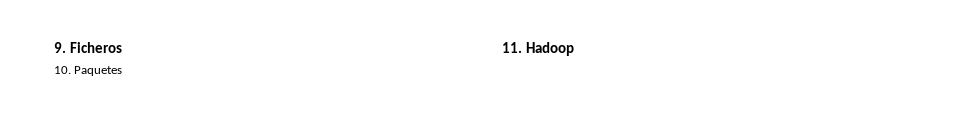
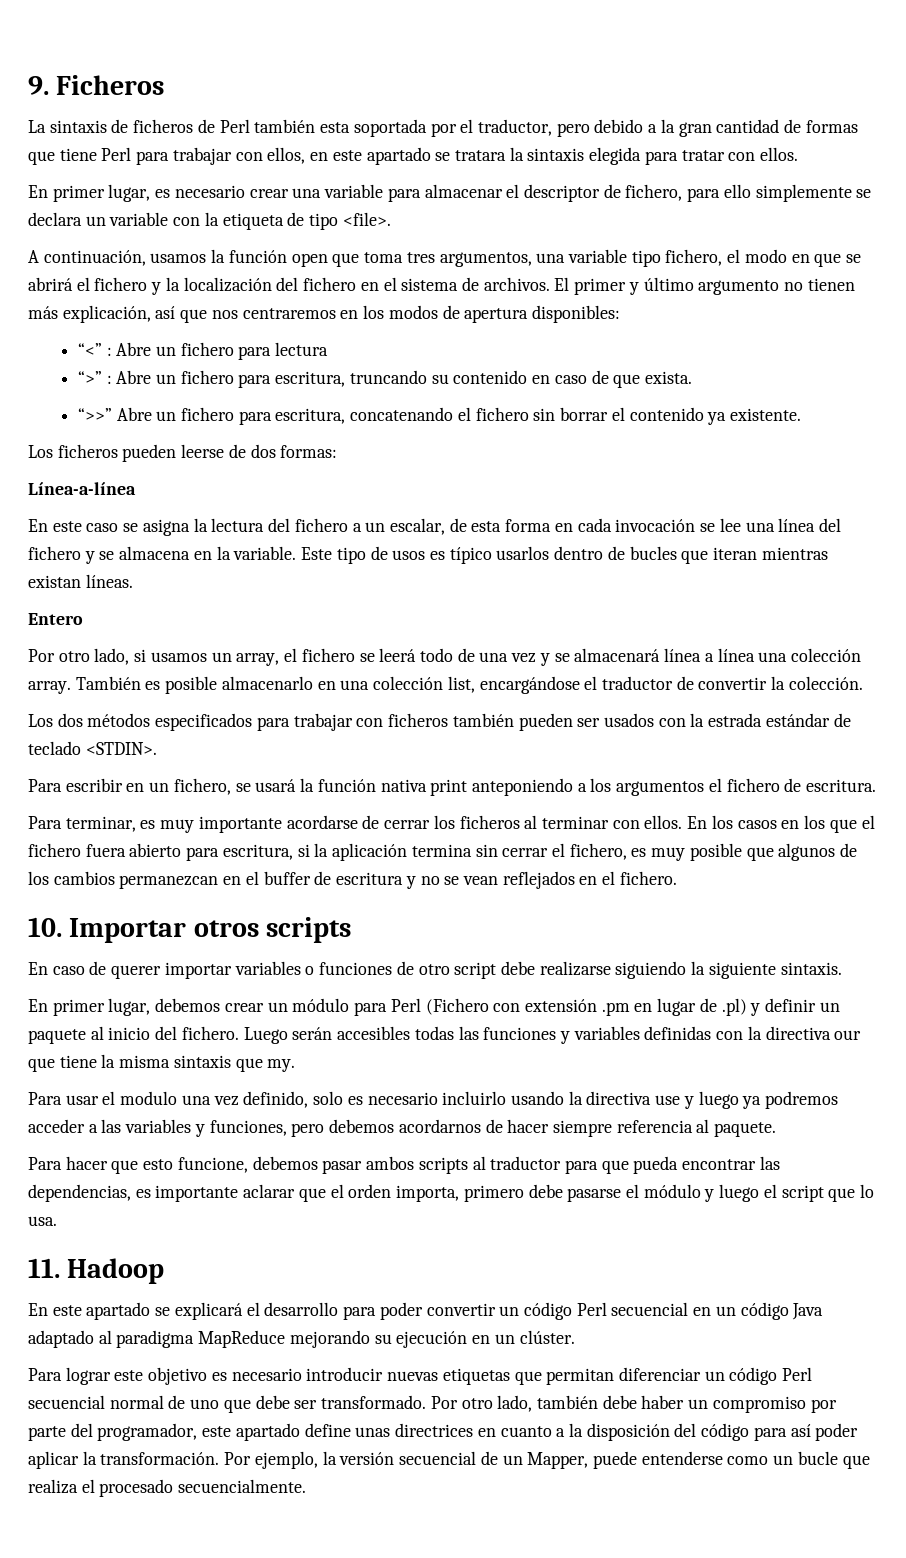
- 10. Paquetes
+ La sintaxis de ficheros de Perl también esta soportada por el traductor, pero debido a la gran cantidad de formas que tiene Perl para trabajar con ellos, en este apartado se tratara la sintaxis elegida para tratar con ellos.
+ En primer lugar, es necesario crear una variable para almacenar el descriptor de fichero, para ello simplemente se declara un variable con la etiqueta de tipo <file>.
+ A continuación, usamos la función open que toma tres argumentos, una variable tipo fichero, el modo en que se abrirá el fichero y la localización del fichero en el sistema de archivos. El primer y último argumento no tienen más explicación, así que nos centraremos en los modos de apertura disponibles:
+ “<” : Abre un fichero para lectura
+ “>” : Abre un fichero para escritura, truncando su contenido en caso de que exista.
+ “>>” Abre un fichero para escritura, concatenando el fichero sin borrar el contenido ya existente.
+ Los ficheros pueden leerse de dos formas:
+ Línea-a-línea
+ En este caso se asigna la lectura del fichero a un escalar, de esta forma en cada invocación se lee una línea del fichero y se almacena en la variable. Este tipo de usos es típico usarlos dentro de bucles que iteran mientras existan líneas.
+ Entero
+ Por otro lado, si usamos un array, el fichero se leerá todo de una vez y se almacenará línea a línea una colección array. También es posible almacenarlo en una colección list, encargándose el traductor de convertir la colección.
+ Los dos métodos especificados para trabajar con ficheros también pueden ser usados con la estrada estándar de teclado <STDIN>.
+ Para escribir en un fichero, se usará la función nativa print anteponiendo a los argumentos el fichero de escritura.
+ Para terminar, es muy importante acordarse de cerrar los ficheros al terminar con ellos. En los casos en los que el fichero fuera abierto para escritura, si la aplicación termina sin cerrar el fichero, es muy posible que algunos de los cambios permanezcan en el buffer de escritura y no se vean reflejados en el fichero.
+ 10. Importar otros scripts
+ En caso de querer importar variables o funciones de otro script debe realizarse siguiendo la siguiente sintaxis.
+ En primer lugar, debemos crear un módulo para Perl (Fichero con extensión .pm en lugar de .pl) y definir un paquete al inicio del fichero. Luego serán accesibles todas las funciones y variables definidas con la directiva our que tiene la misma sintaxis que my.
+ Para usar el modulo una vez definido, solo es necesario incluirlo usando la directiva use y luego ya podremos acceder a las variables y funciones, pero debemos acordarnos de hacer siempre referencia al paquete.
+ Para hacer que esto funcione, debemos pasar ambos scripts al traductor para que pueda encontrar las dependencias, es importante aclarar que el orden importa, primero debe pasarse el módulo y luego el script que lo usa.
  11. Hadoop
+ En este apartado se explicará el desarrollo para poder convertir un código Perl secuencial en un código Java adaptado al paradigma MapReduce mejorando su ejecución en un clúster.
+ Para lograr este objetivo es necesario introducir nuevas etiquetas que permitan diferenciar un código Perl secuencial normal de uno que debe ser transformado. Por otro lado, también debe haber un compromiso por parte del programador, este apartado define unas directrices en cuanto a la disposición del código para así poder aplicar la transformación. Por ejemplo, la versión secuencial de un Mapper, puede entenderse como un bucle que realiza el procesado secuencialmente.

